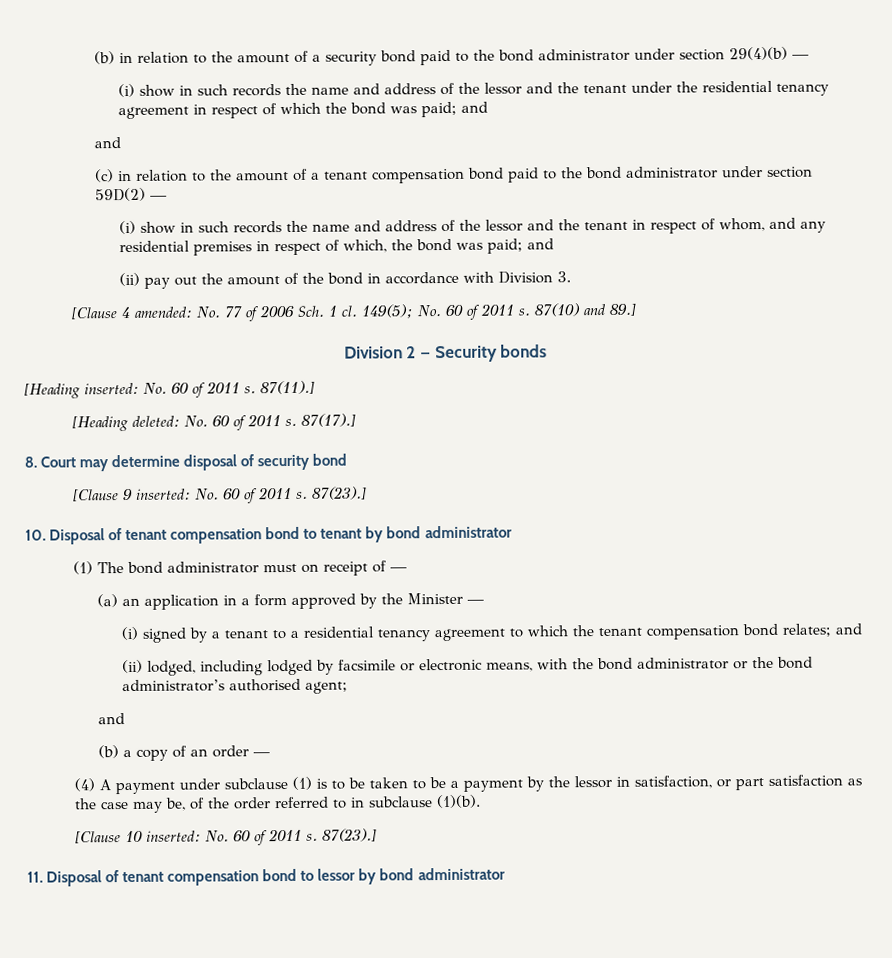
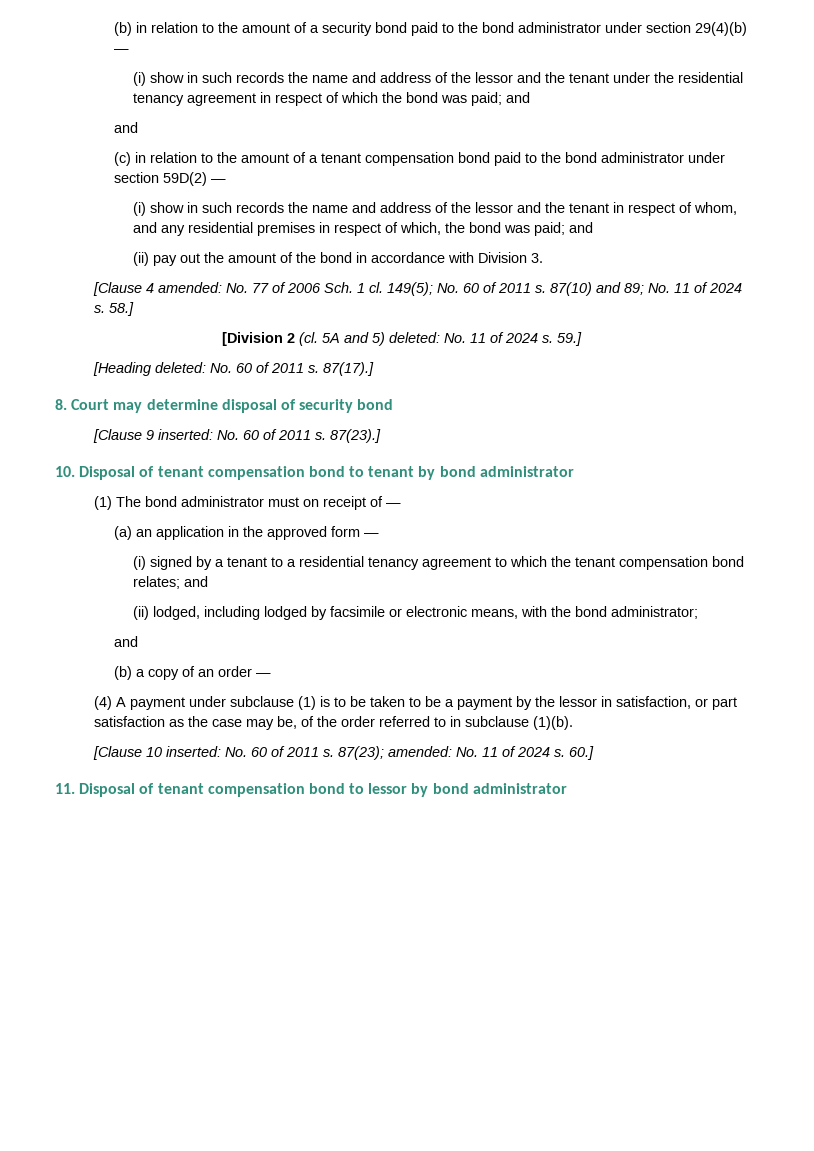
- 87(10) and 89.]
- Division 2 — Security bonds
- [Heading inserted: No. 60 of 2011 s. 87(11).]
+ 87(10) and 89; No. 11 of 2024 s. 58.]
+ [Division 2 (cl. 5A and 5) deleted: No. 11 of 2024 s. 59.]
- (a) an application in a form approved by the Minister —
+ (a) an application in the approved form —
- (ii) lodged, including lodged by facsimile or electronic means, with the bond administrator or the bond administrator’s authorised agent;
+ (ii) lodged, including lodged by facsimile or electronic means, with the bond administrator;
- [Clause 10 inserted: No. 60 of 2011 s. 87(23).]
+ [Clause 10 inserted: No. 60 of 2011 s. 87(23); amended: No. 11 of 2024 s. 60.]

